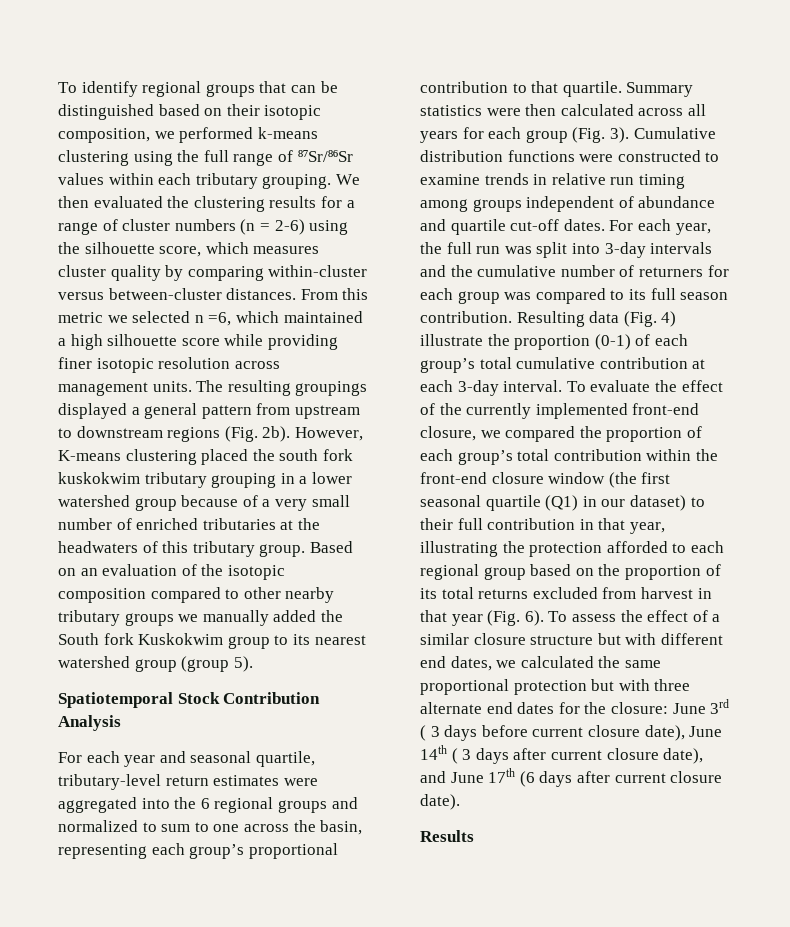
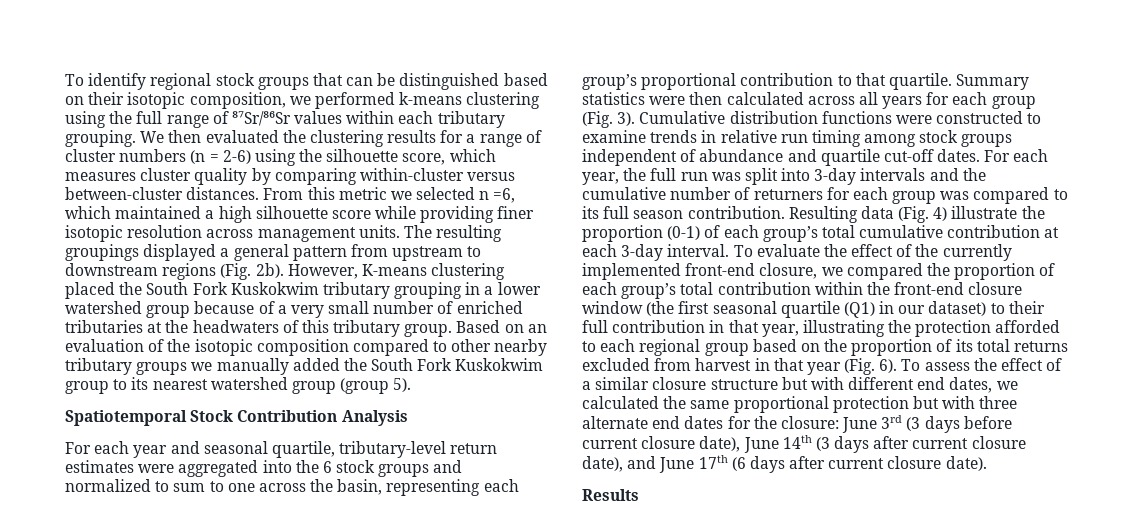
- To identify regional groups that can be distinguished based on their isotopic composition, we performed k-means clustering using the full range of ⁸⁷Sr/⁸⁶Sr values within each tributary grouping.
+ To identify regional stock groups that can be distinguished based on their isotopic composition, we performed k-means clustering using the full range of ⁸⁷Sr/⁸⁶Sr values within each tributary grouping.
- However, K-means clustering placed the south fork kuskokwim tributary grouping in a lower watershed group because of a very small number of enriched tributaries at the headwaters of this tributary group.
+ However, K-means clustering placed the South Fork Kuskokwim tributary grouping in a lower watershed group because of a very small number of enriched tributaries at the headwaters of this tributary group.
- Based on an evaluation of the isotopic composition compared to other nearby tributary groups we manually added the South fork Kuskokwim group to its nearest watershed group (group 5).
+ Based on an evaluation of the isotopic composition compared to other nearby tributary groups we manually added the South Fork Kuskokwim group to its nearest watershed group (group 5).
- For each year and seasonal quartile, tributary-level return estimates were aggregated into the 6 regional groups and normalized to sum to one across the basin, representing each group’s proportional contribution to that quartile.
+ For each year and seasonal quartile, tributary-level return estimates were aggregated into the 6 stock groups and normalized to sum to one across the basin, representing each group’s proportional contribution to that quartile.
- Cumulative distribution functions were constructed to examine trends in relative run timing among groups independent of abundance and quartile cut-off dates.
+ Cumulative distribution functions were constructed to examine trends in relative run timing among stock groups independent of abundance and quartile cut-off dates.
- To assess the effect of a similar closure structure but with different end dates, we calculated the same proportional protection but with three alternate end dates for the closure: June 3rd ( 3 days before current closure date), June 14th ( 3 days after current closure date), and June 17th (6 days after current closure date).
+ To assess the effect of a similar closure structure but with different end dates, we calculated the same proportional protection but with three alternate end dates for the closure: June 3rd (3 days before current closure date), June 14th (3 days after current closure date), and June 17th (6 days after current closure date).

